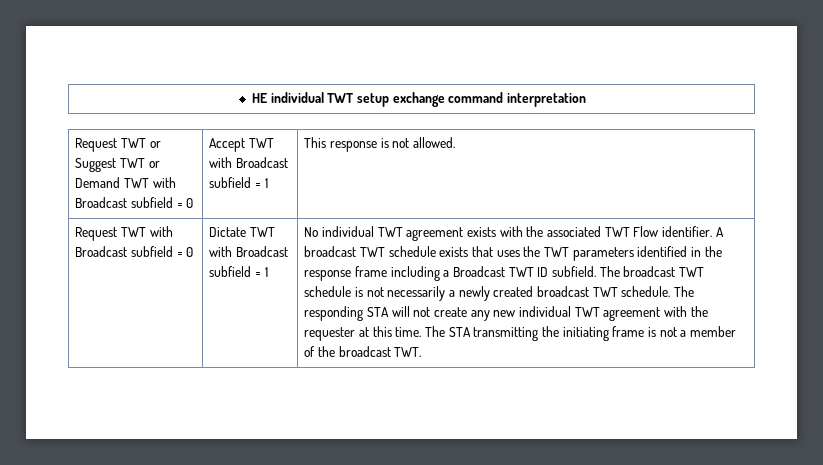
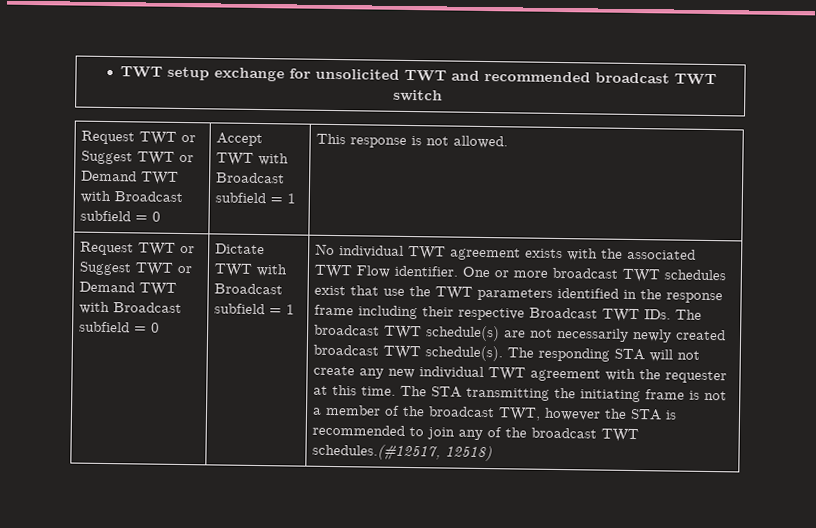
- HE individual TWT setup exchange command interpretation
+ TWT setup exchange for unsolicited TWT and recommended broadcast TWT switch
  Request TWT or Suggest TWT or Demand TWT with Broadcast subfield = 0 | Accept TWT with Broadcast subfield = 1 | This response is not allowed.
- Request TWT with Broadcast subfield = 0
+ Request TWT or Suggest TWT or Demand TWT with Broadcast subfield = 0
- A broadcast TWT schedule exists that uses the TWT parameters identified in the response frame including a Broadcast TWT ID subfield. The broadcast TWT schedule is not necessarily a newly created broadcast TWT schedule.
+ One or more broadcast TWT schedules exist that use the TWT parameters identified in the response frame including their respective Broadcast TWT IDs. The broadcast TWT schedule(s) are not necessarily newly created broadcast TWT schedule(s).
- The STA transmitting the initiating frame is not a member of the broadcast TWT.
+ The STA transmitting the initiating frame is not a member of the broadcast TWT, however the STA is recommended to join any of the broadcast TWT schedules.(#12517, 12518)

